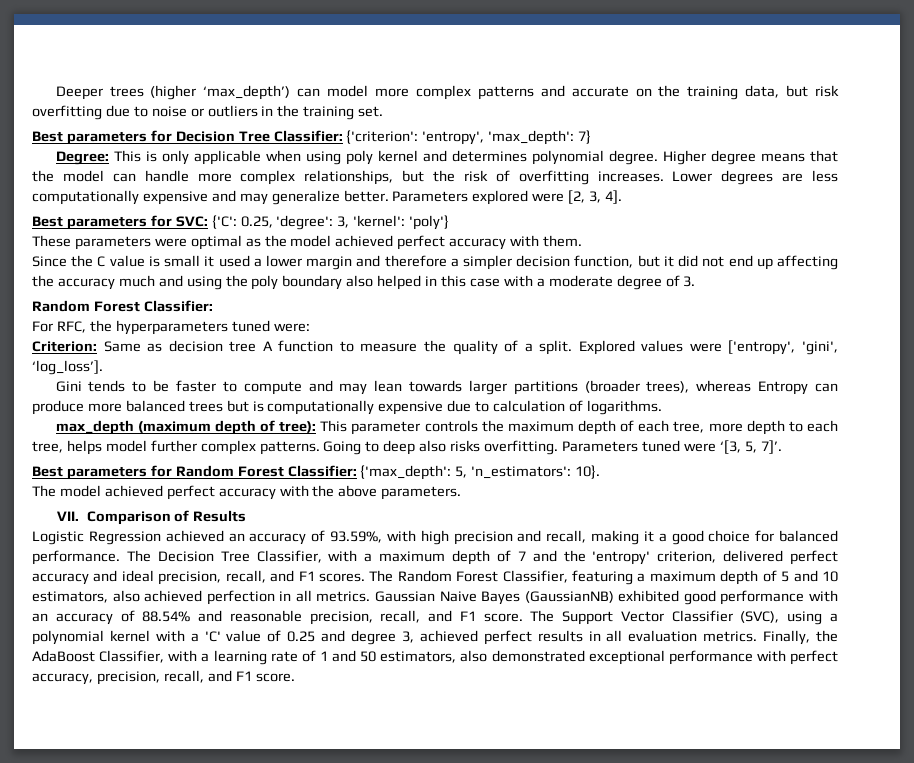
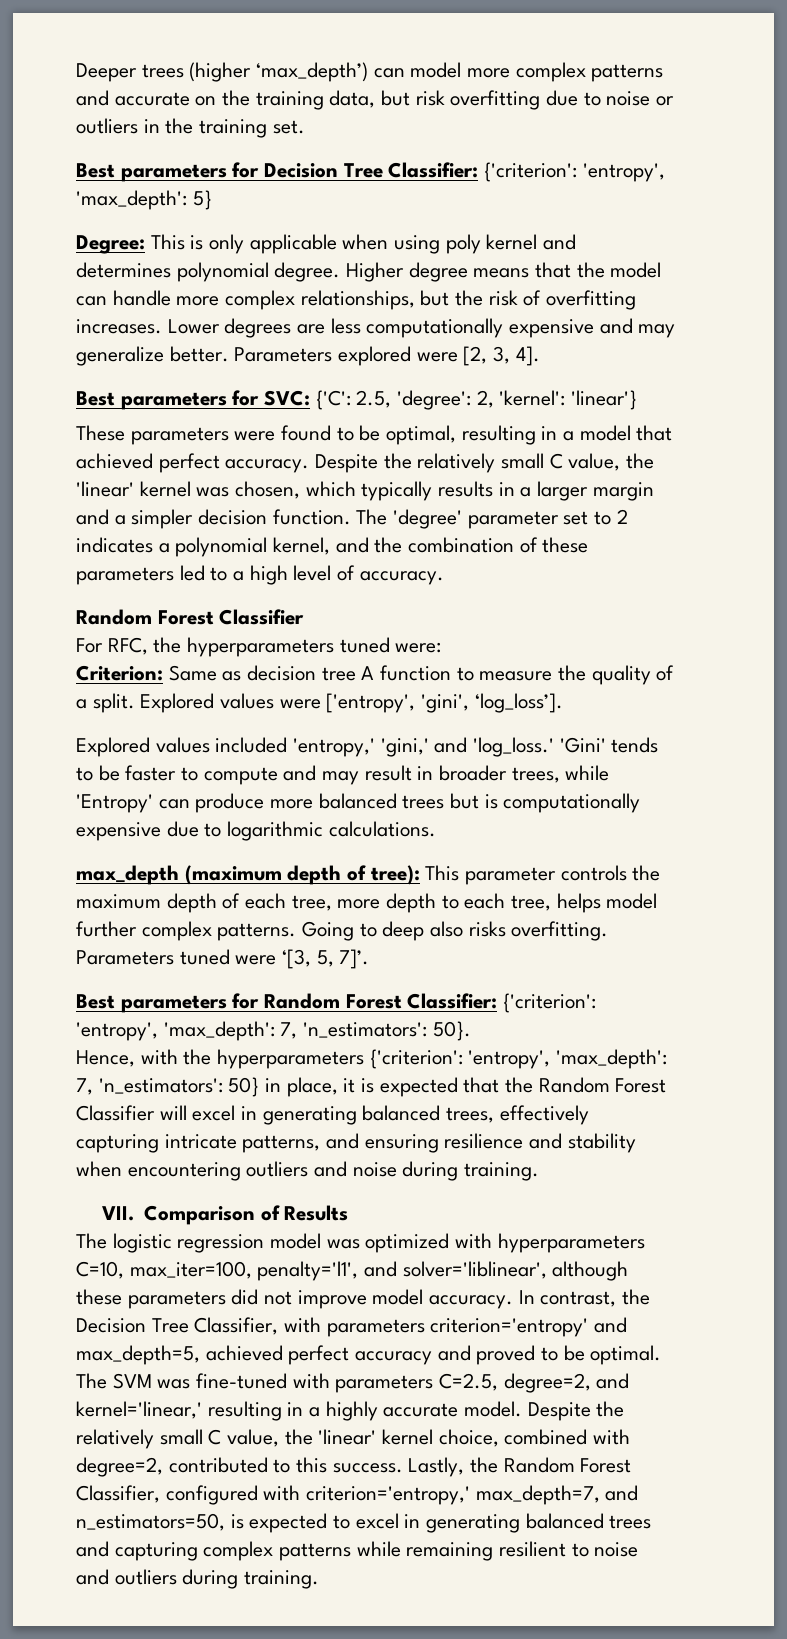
- Best parameters for Decision Tree Classifier: {'criterion': 'entropy', 'max_depth': 7}
+ Best parameters for Decision Tree Classifier: {'criterion': 'entropy', 'max_depth': 5}
- Best parameters for SVC: {'C': 0.25, 'degree': 3, 'kernel': 'poly'}
- These parameters were optimal as the model achieved perfect accuracy with them.
- Since the C value is small it used a lower margin and therefore a simpler decision function, but it did not end up affecting the accuracy much and using the poly boundary also helped in this case with a moderate degree of 3.
- Random Forest Classifier:
+ Best parameters for SVC: {'C': 2.5, 'degree': 2, 'kernel': 'linear'}
+ These parameters were found to be optimal, resulting in a model that achieved perfect accuracy. Despite the relatively small C value, the 'linear' kernel was chosen, which typically results in a larger margin and a simpler decision function. The 'degree' parameter set to 2 indicates a polynomial kernel, and the combination of these parameters led to a high level of accuracy.
+ Random Forest Classifier
- Gini tends to be faster to compute and may lean towards larger partitions (broader trees), whereas Entropy can produce more balanced trees but is computationally expensive due to calculation of logarithms.
+ Explored values included 'entropy,' 'gini,' and 'log_loss.' 'Gini' tends to be faster to compute and may result in broader trees, while 'Entropy' can produce more balanced trees but is computationally expensive due to logarithmic calculations.
- Best parameters for Random Forest Classifier: {'max_depth': 5, 'n_estimators': 10}.
- The model achieved perfect accuracy with the above parameters.
+ Best parameters for Random Forest Classifier: {'criterion': 'entropy', 'max_depth': 7, 'n_estimators': 50}.
+ Hence, with the hyperparameters {'criterion': 'entropy', 'max_depth': 7, 'n_estimators': 50} in place, it is expected that the Random Forest Classifier will excel in generating balanced trees, effectively capturing intricate patterns, and ensuring resilience and stability when encountering outliers and noise during training.
  VII. Comparison of Results
- Logistic Regression achieved an accuracy of 93.59%, with high precision and recall, making it a good choice for balanced performance. The Decision Tree Classifier, with a maximum depth of 7 and the 'entropy' criterion, delivered perfect accuracy and ideal precision, recall, and F1 scores. The Random Forest Classifier, featuring a maximum depth of 5 and 10 estimators, also achieved perfection in all metrics. Gaussian Naive Bayes (GaussianNB) exhibited good performance with an accuracy of 88.54% and reasonable precision, recall, and F1 score. The Support Vector Classifier (SVC), using a polynomial kernel with a 'C' value of 0.25 and degree 3, achieved perfect results in all evaluation metrics. Finally, the AdaBoost Classifier, with a learning rate of 1 and 50 estimators, also demonstrated exceptional performance with perfect accuracy, precision, recall, and F1 score.
+ The logistic regression model was optimized with hyperparameters C=10, max_iter=100, penalty='l1', and solver='liblinear', although these parameters did not improve model accuracy. In contrast, the Decision Tree Classifier, with parameters criterion='entropy' and max_depth=5, achieved perfect accuracy and proved to be optimal. The SVM was fine-tuned with parameters C=2.5, degree=2, and kernel='linear,' resulting in a highly accurate model. Despite the relatively small C value, the 'linear' kernel choice, combined with degree=2, contributed to this success. Lastly, the Random Forest Classifier, configured with criterion='entropy,' max_depth=7, and n_estimators=50, is expected to excel in generating balanced trees and capturing complex patterns while remaining resilient to noise and outliers during training.

